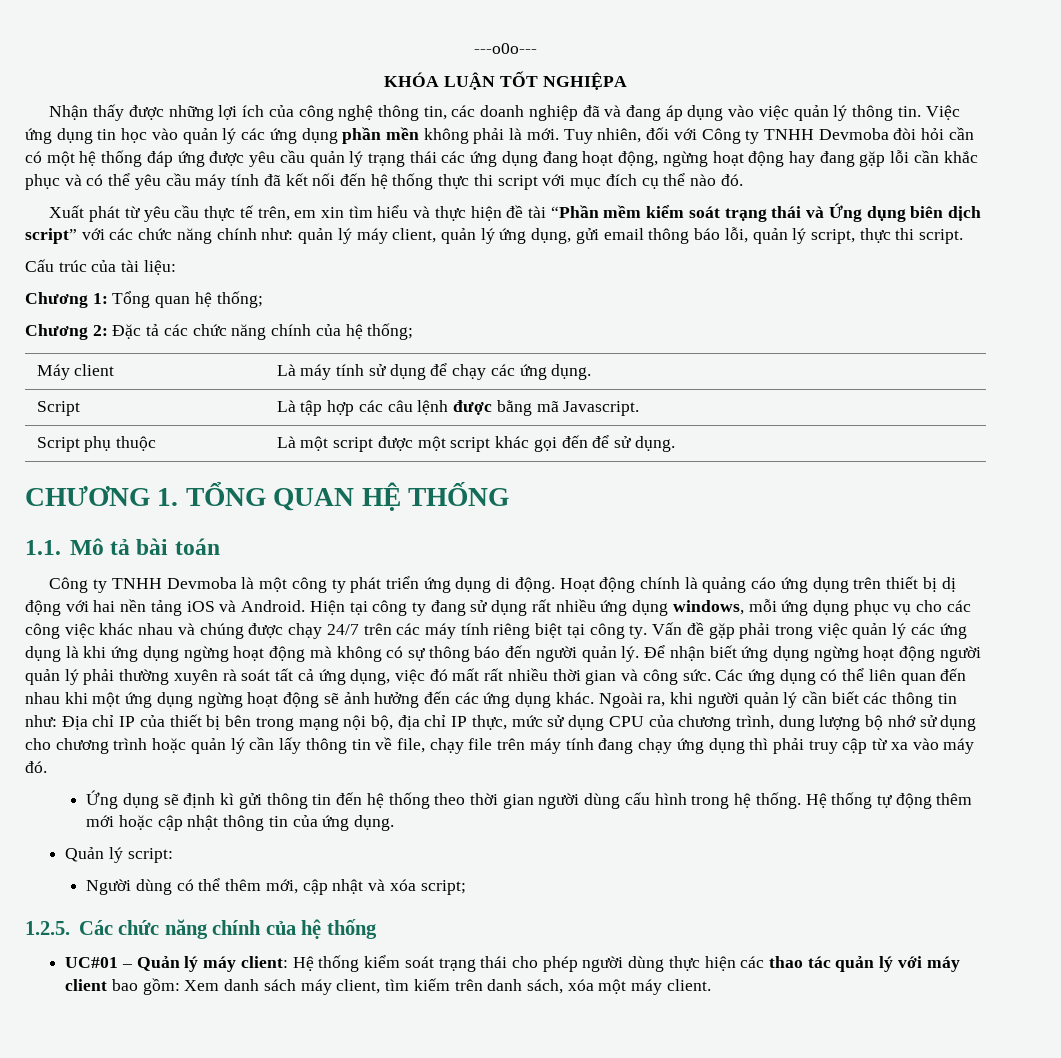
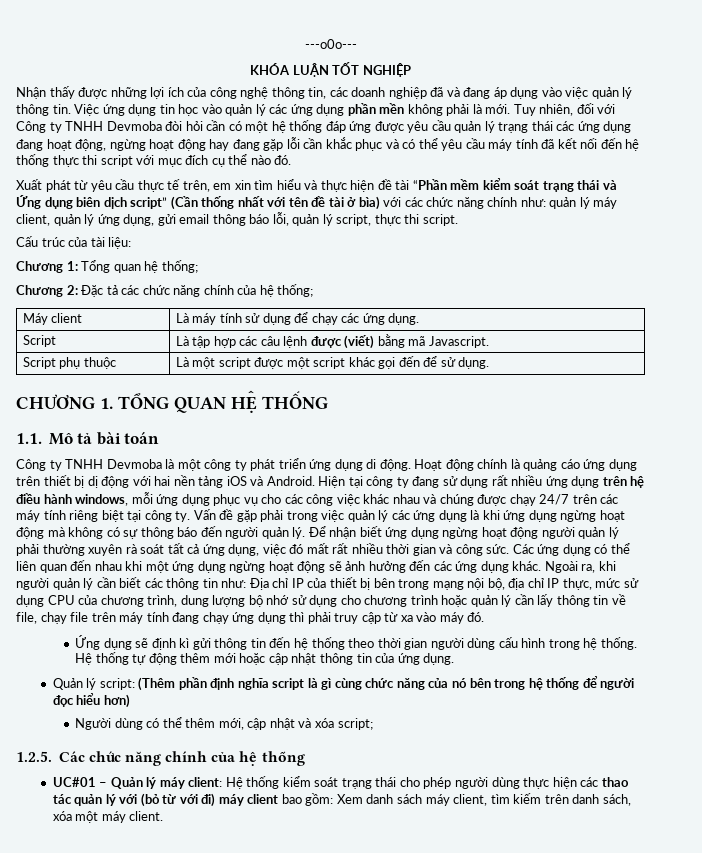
- KHÓA LUẬN TỐT NGHIỆPA
+ KHÓA LUẬN TỐT NGHIỆP
- Xuất phát từ yêu cầu thực tế trên, em xin tìm hiểu và thực hiện đề tài “Phần mềm kiểm soát trạng thái và Ứng dụng biên dịch script” với các chức năng chính như: quản lý máy client, quản lý ứng dụng, gửi email thông báo lỗi, quản lý script, thực thi script.
+ Xuất phát từ yêu cầu thực tế trên, em xin tìm hiểu và thực hiện đề tài “Phần mềm kiểm soát trạng thái và Ứng dụng biên dịch script” (Cần thống nhất với tên đề tài ở bìa) với các chức năng chính như: quản lý máy client, quản lý ứng dụng, gửi email thông báo lỗi, quản lý script, thực thi script.
- Script | Là tập hợp các câu lệnh được bằng mã Javascript.
+ Script | Là tập hợp các câu lệnh được (viết) bằng mã Javascript.
- Hiện tại công ty đang sử dụng rất nhiều ứng dụng windows, mỗi ứng dụng phục vụ cho các công việc khác nhau và chúng được chạy 24/7 trên các máy tính riêng biệt tại công ty.
+ Hiện tại công ty đang sử dụng rất nhiều ứng dụng trên hệ điều hành windows, mỗi ứng dụng phục vụ cho các công việc khác nhau và chúng được chạy 24/7 trên các máy tính riêng biệt tại công ty.
- Quản lý script:
+ Quản lý script: (Thêm phần định nghĩa script là gì cùng chức năng của nó bên trong hệ thống để người đọc hiểu hơn)
- UC#01 – Quản lý máy client: Hệ thống kiểm soát trạng thái cho phép người dùng thực hiện các thao tác quản lý với máy client bao gồm: Xem danh sách máy client, tìm kiếm trên danh sách, xóa một máy client.
+ UC#01 – Quản lý máy client: Hệ thống kiểm soát trạng thái cho phép người dùng thực hiện các thao tác quản lý với (bỏ từ với đi) máy client bao gồm: Xem danh sách máy client, tìm kiếm trên danh sách, xóa một máy client.

